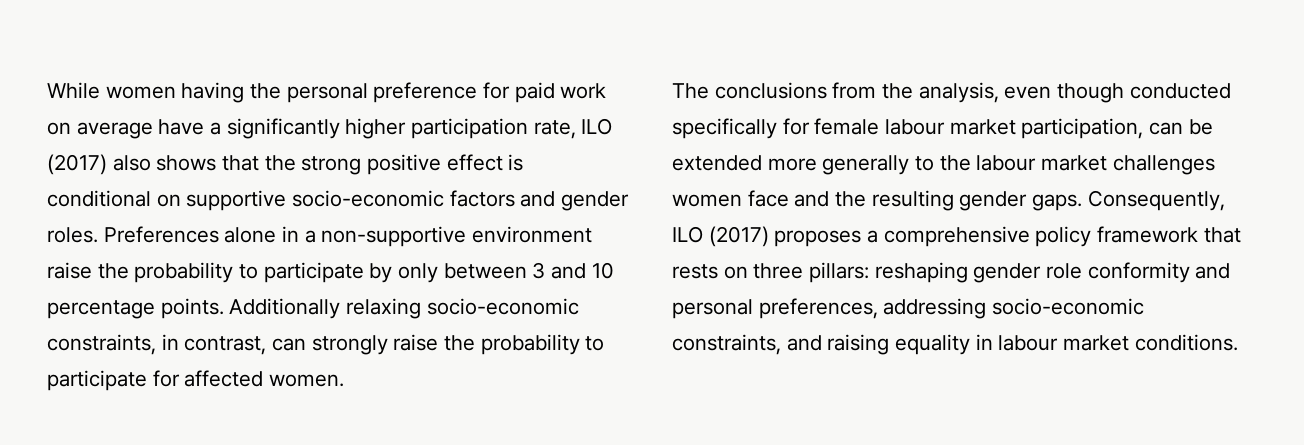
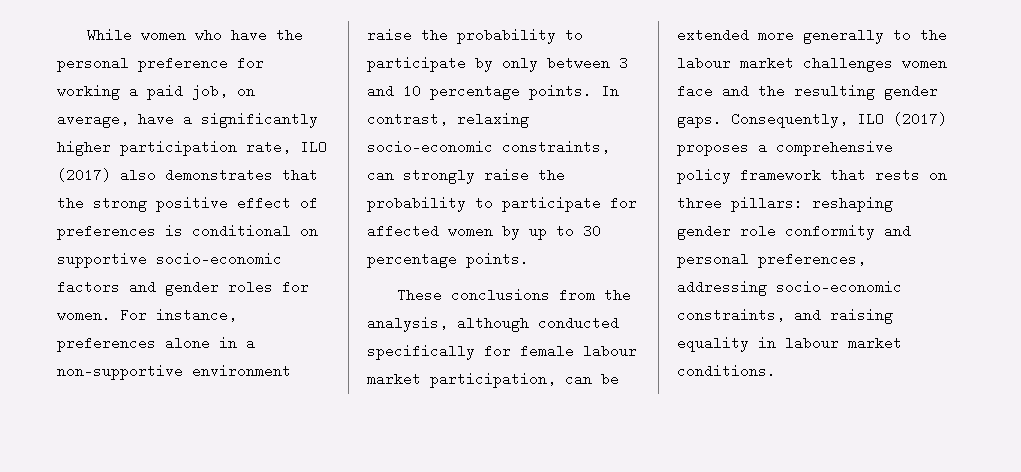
- While women having the personal preference for paid work on average have a significantly higher participation rate, ILO (2017) also shows that the strong positive effect is conditional on supportive socio-economic factors and gender roles. Preferences alone in a non-supportive environment raise the probability to participate by only between 3 and 10 percentage points.
+ While women who have the personal preference for working a paid job, on average, have a significantly higher participation rate, ILO (2017) also demonstrates that the strong positive effect of preferences is conditional on supportive socio-economic factors and gender roles for women. For instance, preferences alone in a non-supportive environment raise the probability to participate by only between 3 and 10 percentage points.
- Additionally relaxing socio-economic constraints, in contrast, can strongly raise the probability to participate for affected women.
- The conclusions from the analysis, even though conducted specifically for female labour market participation, can be extended more generally to the labour market challenges women face and the resulting gender gaps.
+ In contrast, relaxing socio-economic constraints, can strongly raise the probability to participate for affected women by up to 30 percentage points.
+ These conclusions from the analysis, although conducted specifically for female labour market participation, can be extended more generally to the labour market challenges women face and the resulting gender gaps.

